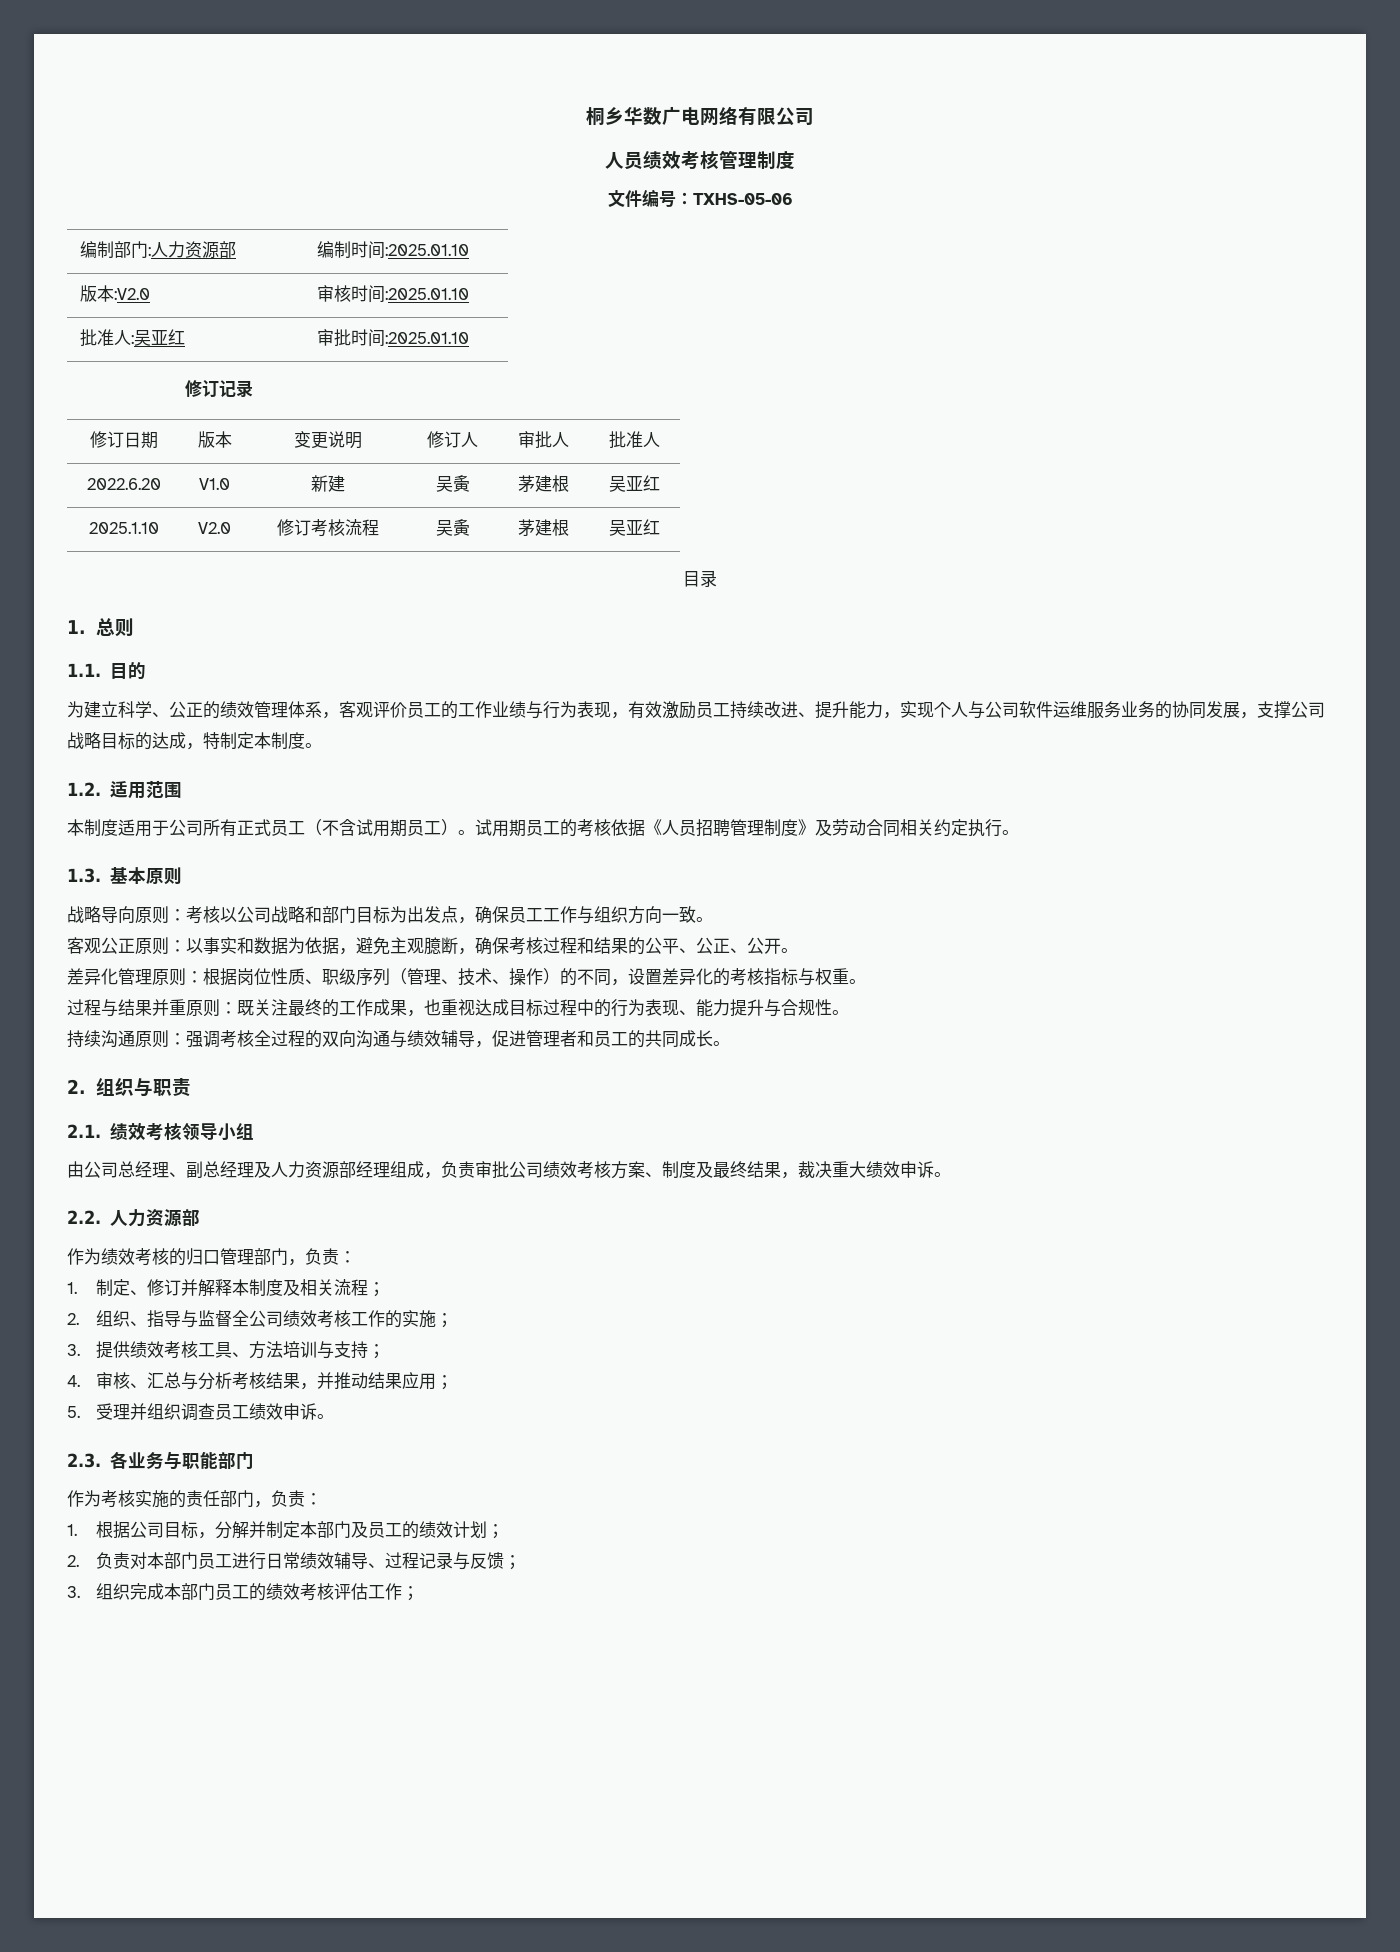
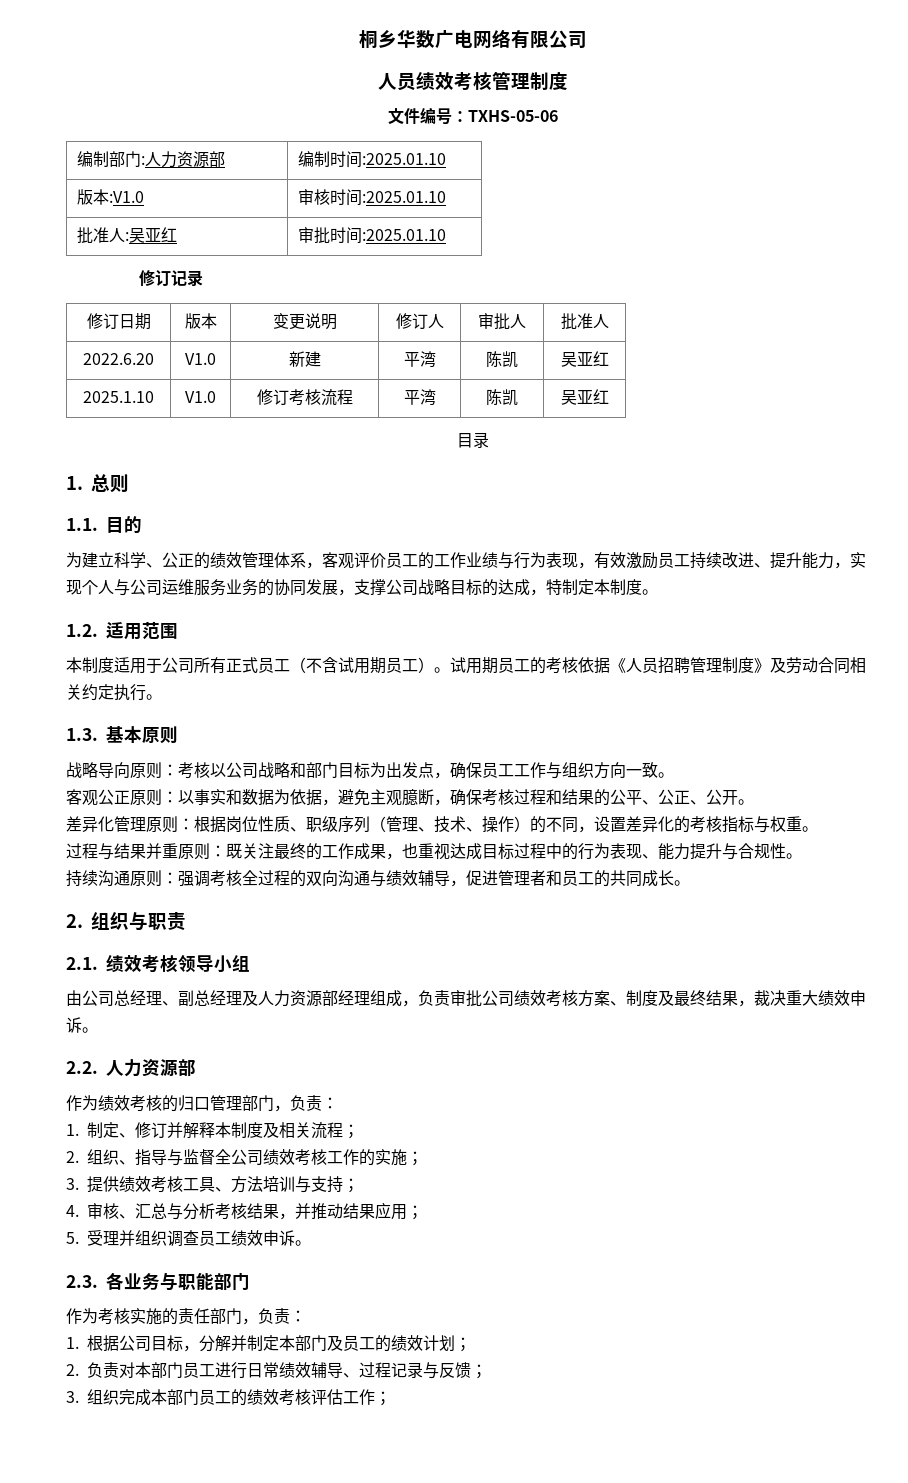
- 版本:V2.0 | 审核时间:2025.01.10
+ 版本:V1.0 | 审核时间:2025.01.10
- 2022.6.20 | V1.0 | 新建 | 吴夤 | 茅建根 | 吴亚红
+ 2022.6.20 | V1.0 | 新建 | 平湾 | 陈凯 | 吴亚红
- 2025.1.10 | V2.0 | 修订考核流程 | 吴夤 | 茅建根 | 吴亚红
+ 2025.1.10 | V1.0 | 修订考核流程 | 平湾 | 陈凯 | 吴亚红
- 为建立科学、公正的绩效管理体系，客观评价员工的工作业绩与行为表现，有效激励员工持续改进、提升能力，实现个人与公司软件运维服务业务的协同发展，支撑公司战略目标的达成，特制定本制度。
+ 为建立科学、公正的绩效管理体系，客观评价员工的工作业绩与行为表现，有效激励员工持续改进、提升能力，实现个人与公司运维服务业务的协同发展，支撑公司战略目标的达成，特制定本制度。

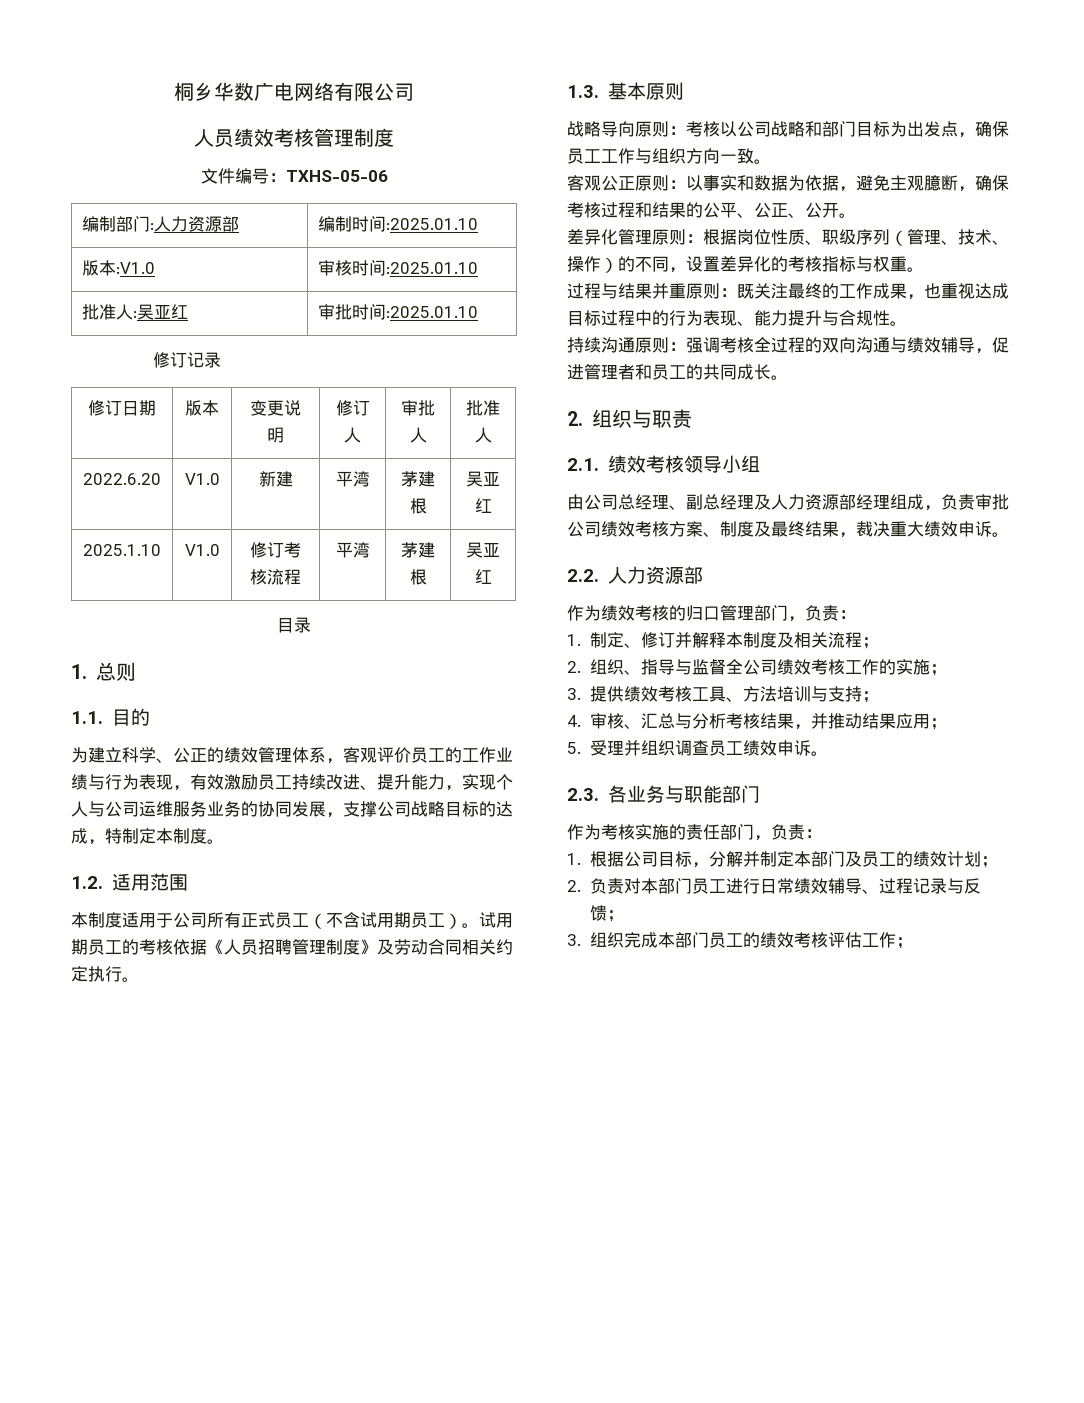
- 2022.6.20 | V1.0 | 新建 | 平湾 | 陈凯 | 吴亚红
+ 2022.6.20 | V1.0 | 新建 | 平湾 | 茅建根 | 吴亚红
- 2025.1.10 | V1.0 | 修订考核流程 | 平湾 | 陈凯 | 吴亚红
+ 2025.1.10 | V1.0 | 修订考核流程 | 平湾 | 茅建根 | 吴亚红

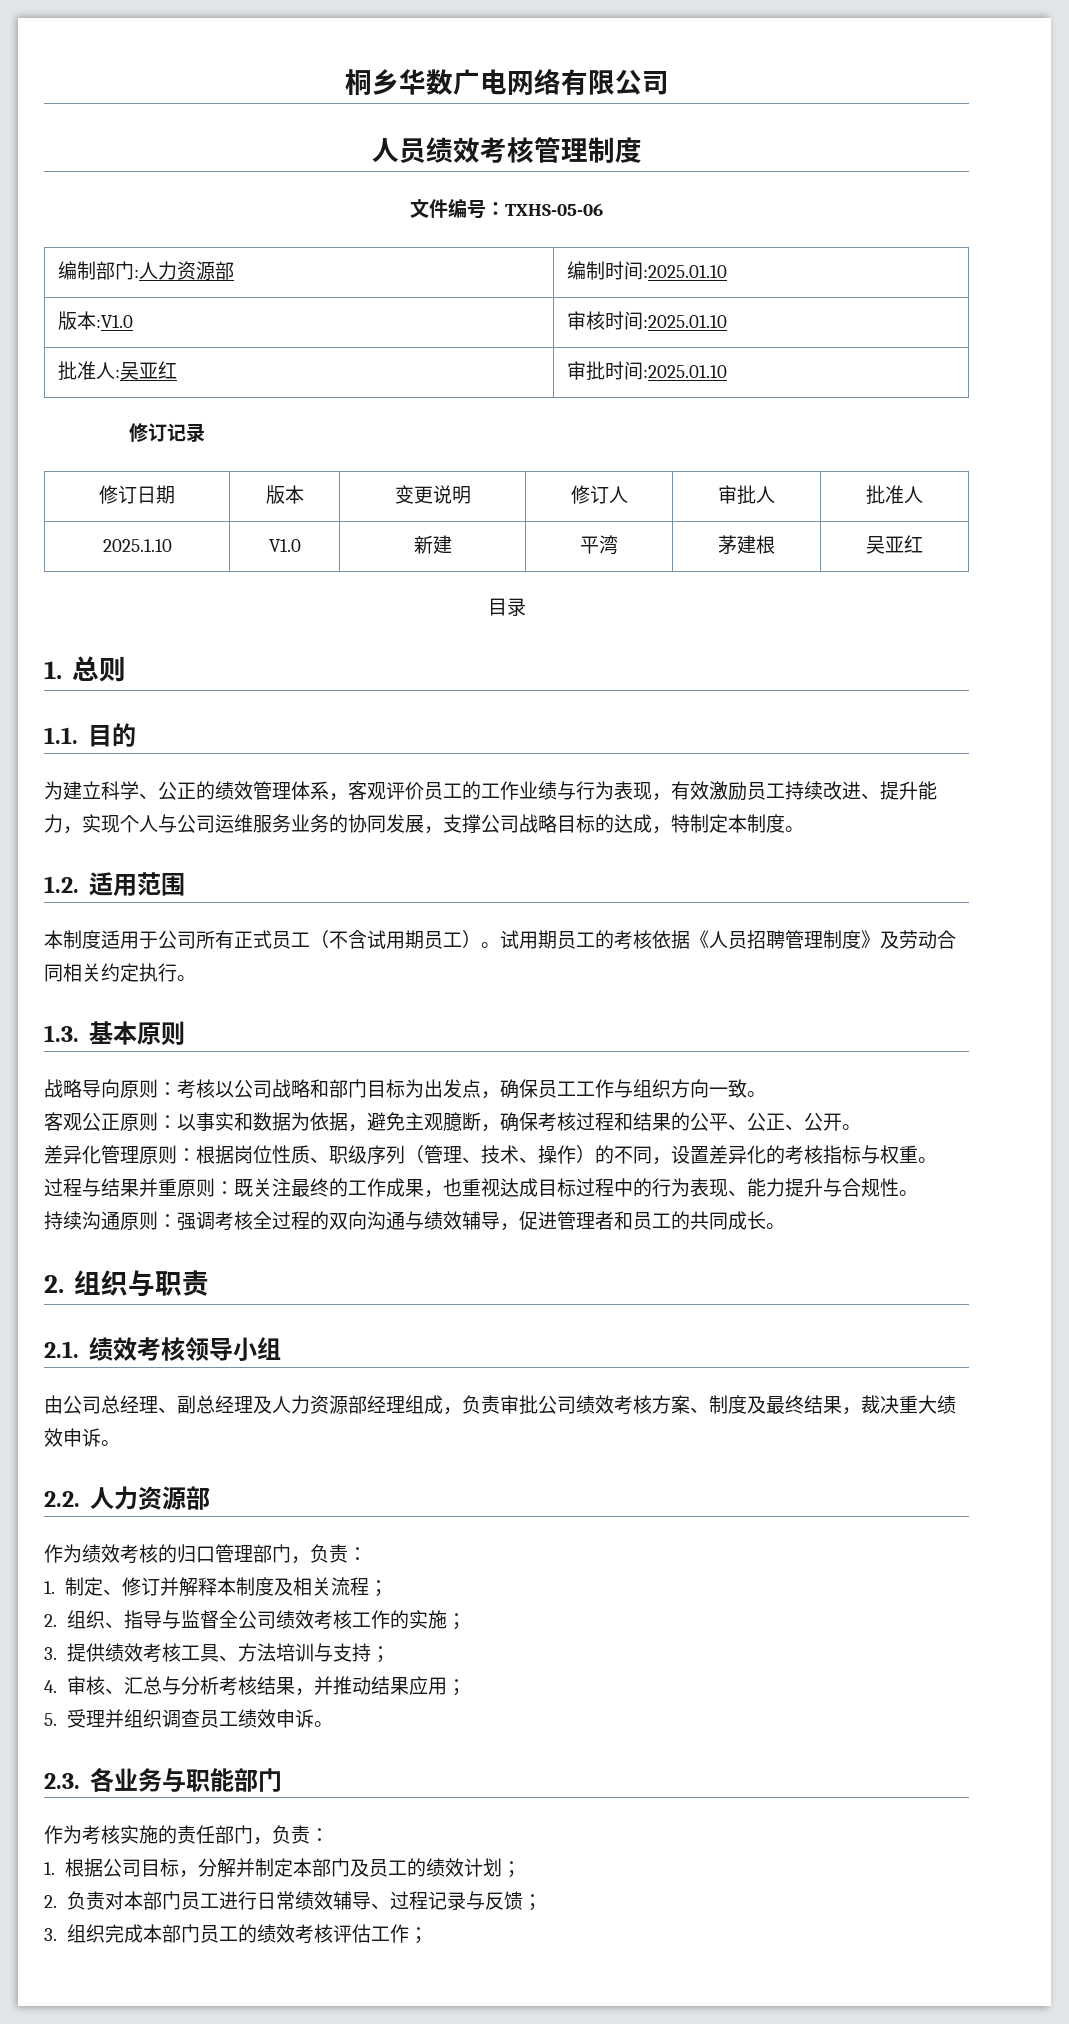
- 2022.6.20 | V1.0 | 新建 | 平湾 | 茅建根 | 吴亚红
+ 2025.1.10 | V1.0 | 新建 | 平湾 | 茅建根 | 吴亚红
- 2025.1.10 | V1.0 | 修订考核流程 | 平湾 | 茅建根 | 吴亚红

